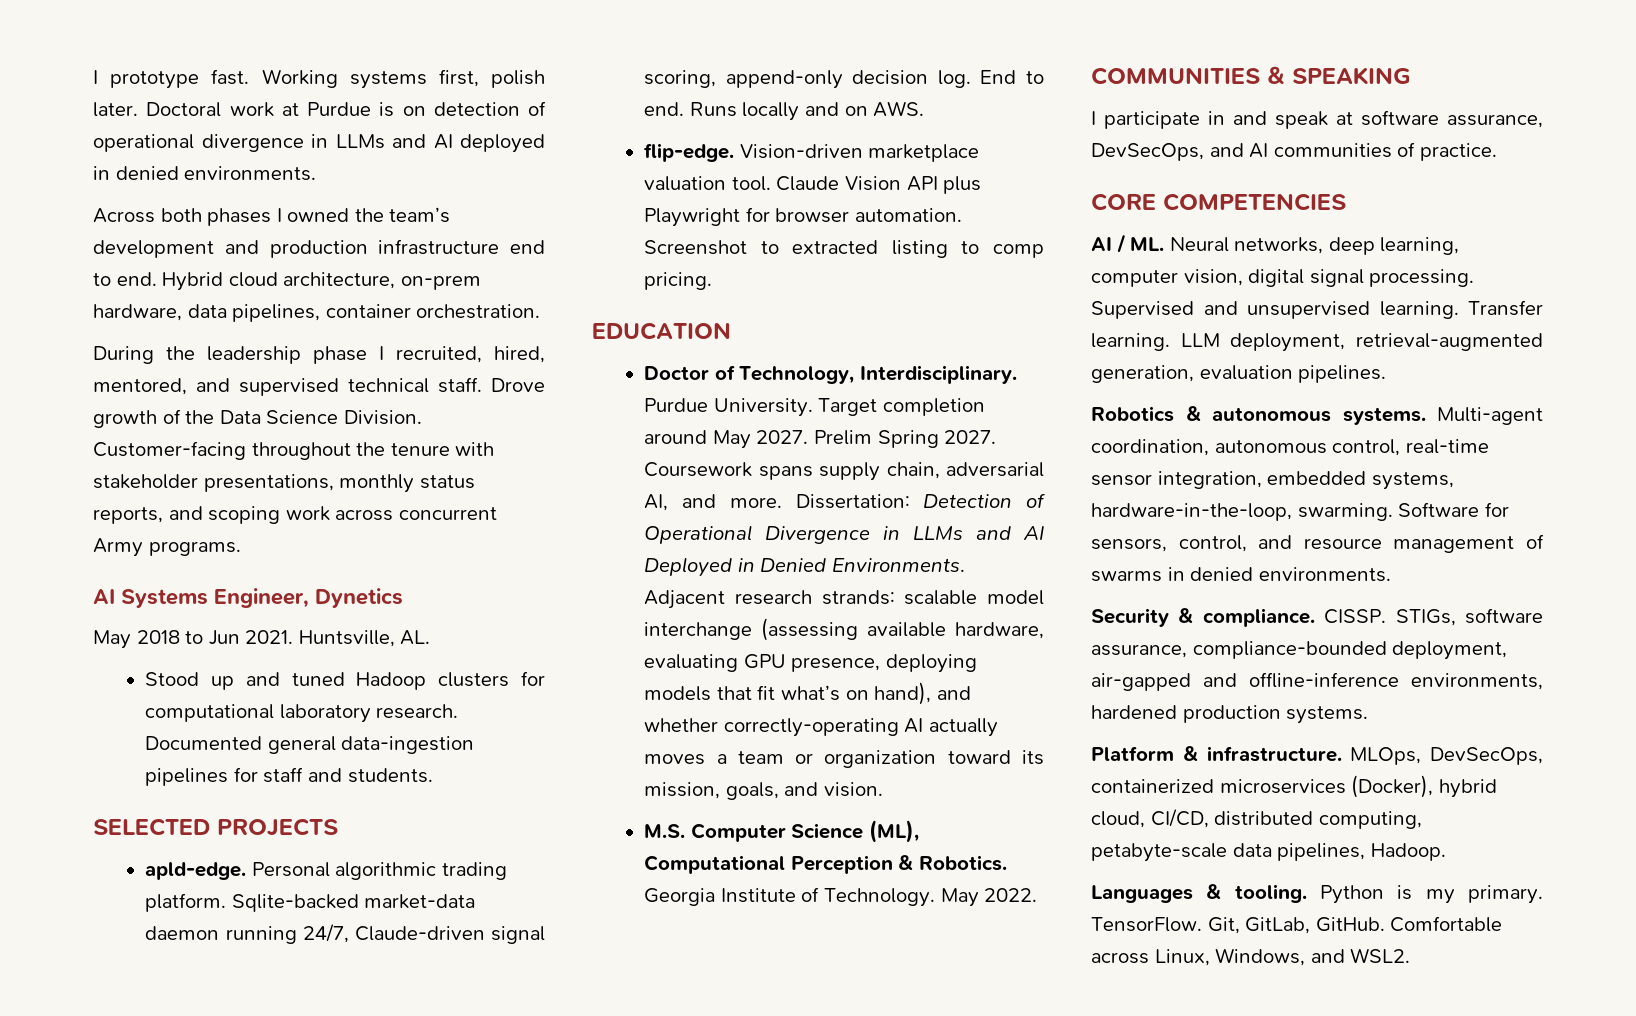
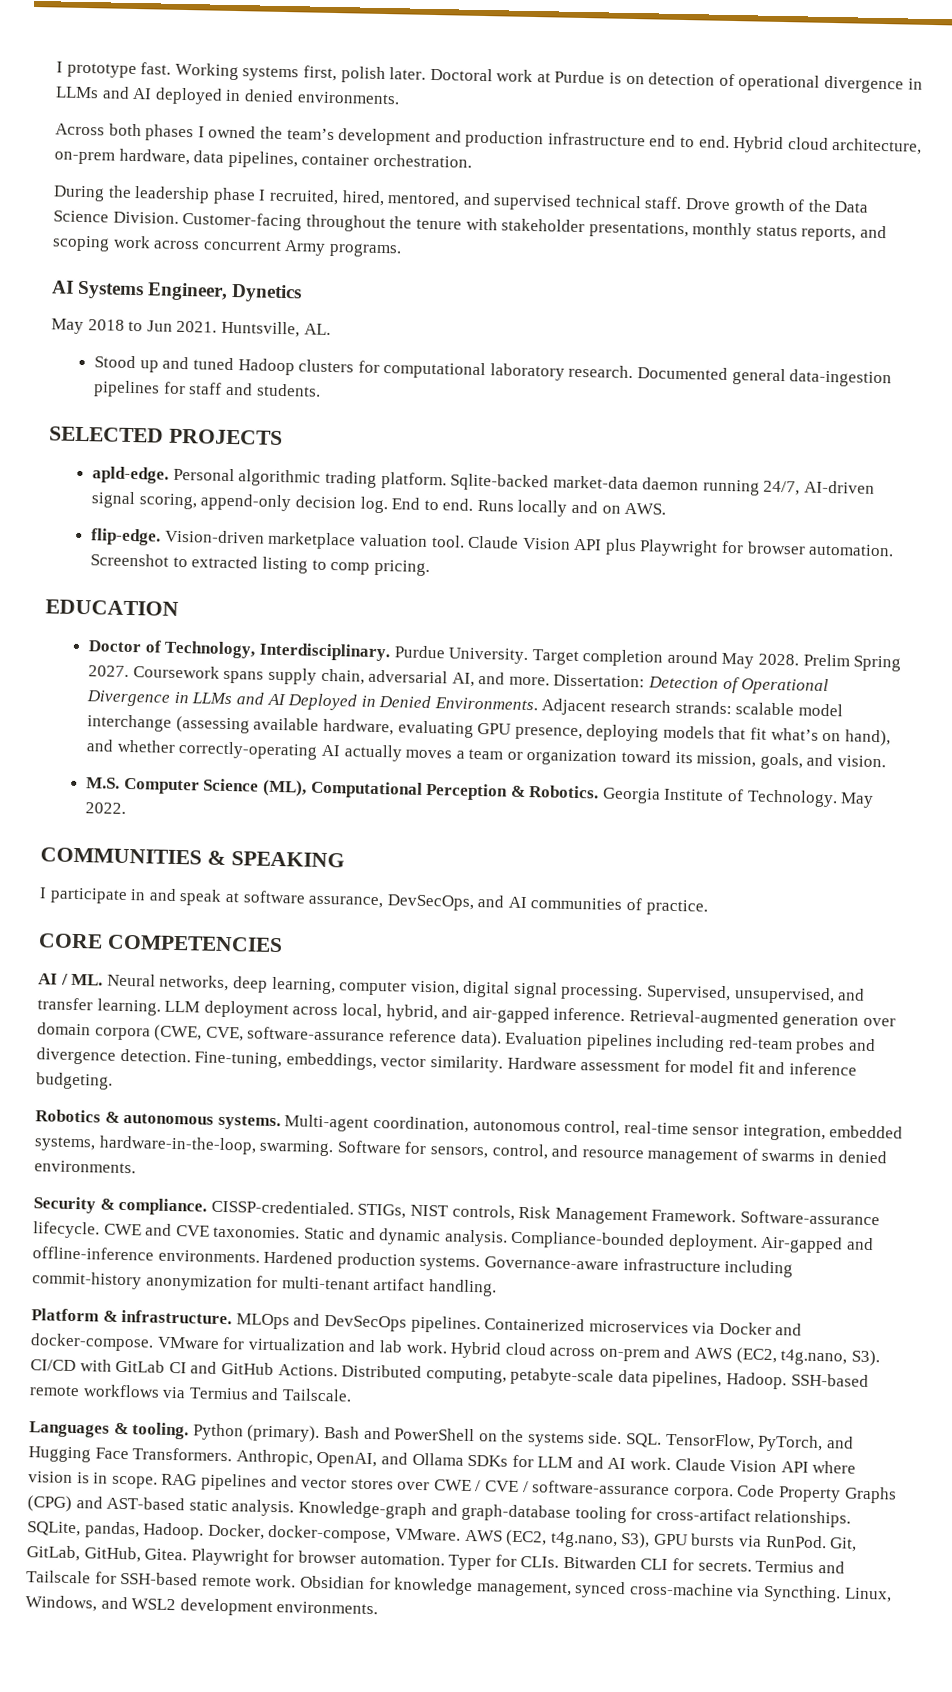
- Sqlite-backed market-data daemon running 24/7, Claude-driven signal scoring, append-only decision log.
+ Sqlite-backed market-data daemon running 24/7, AI-driven signal scoring, append-only decision log.
- Target completion around May 2027.
+ Target completion around May 2028.
- Supervised and unsupervised learning. Transfer learning. LLM deployment, retrieval-augmented generation, evaluation pipelines.
+ Supervised, unsupervised, and transfer learning. LLM deployment across local, hybrid, and air-gapped inference. Retrieval-augmented generation over domain corpora (CWE, CVE, software-assurance reference data). Evaluation pipelines including red-team probes and divergence detection. Fine-tuning, embeddings, vector similarity. Hardware assessment for model fit and inference budgeting.
- CISSP. STIGs, software assurance, compliance-bounded deployment, air-gapped and offline-inference environments, hardened production systems.
- Platform & infrastructure. MLOps, DevSecOps, containerized microservices (Docker), hybrid cloud, CI/CD, distributed computing, petabyte-scale data pipelines, Hadoop.
- Languages & tooling. Python is my primary. TensorFlow. Git, GitLab, GitHub. Comfortable across Linux, Windows, and WSL2.
+ CISSP-credentialed. STIGs, NIST controls, Risk Management Framework. Software-assurance lifecycle. CWE and CVE taxonomies. Static and dynamic analysis. Compliance-bounded deployment. Air-gapped and offline-inference environments. Hardened production systems. Governance-aware infrastructure including commit-history anonymization for multi-tenant artifact handling.
+ Platform & infrastructure. MLOps and DevSecOps pipelines. Containerized microservices via Docker and docker-compose. VMware for virtualization and lab work. Hybrid cloud across on-prem and AWS (EC2, t4g.nano, S3). CI/CD with GitLab CI and GitHub Actions. Distributed computing, petabyte-scale data pipelines, Hadoop. SSH-based remote workflows via Termius and Tailscale.
+ Languages & tooling. Python (primary). Bash and PowerShell on the systems side. SQL. TensorFlow, PyTorch, and Hugging Face Transformers. Anthropic, OpenAI, and Ollama SDKs for LLM and AI work. Claude Vision API where vision is in scope. RAG pipelines and vector stores over CWE / CVE / software-assurance corpora. Code Property Graphs (CPG) and AST-based static analysis. Knowledge-graph and graph-database tooling for cross-artifact relationships. SQLite, pandas, Hadoop. Docker, docker-compose, VMware. AWS (EC2, t4g.nano, S3), GPU bursts via RunPod. Git, GitLab, GitHub, Gitea. Playwright for browser automation. Typer for CLIs. Bitwarden CLI for secrets. Termius and Tailscale for SSH-based remote work. Obsidian for knowledge management, synced cross-machine via Syncthing. Linux, Windows, and WSL2 development environments.

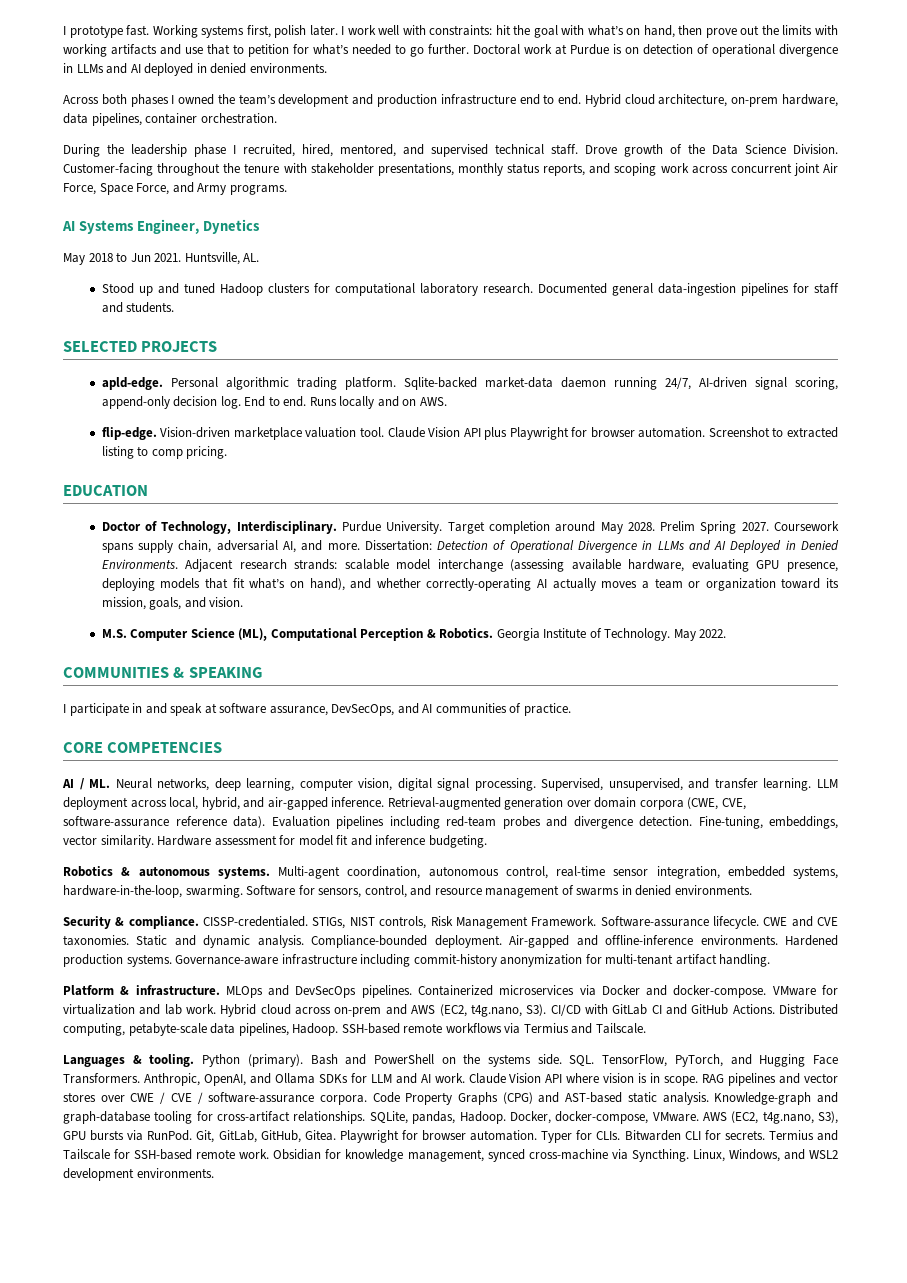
+ I work well with constraints: hit the goal with what’s on hand, then prove out the limits with working artifacts and use that to petition for what’s needed to go further.
- Customer-facing throughout the tenure with stakeholder presentations, monthly status reports, and scoping work across concurrent Army programs.
+ Customer-facing throughout the tenure with stakeholder presentations, monthly status reports, and scoping work across concurrent joint Air Force, Space Force, and Army programs.

